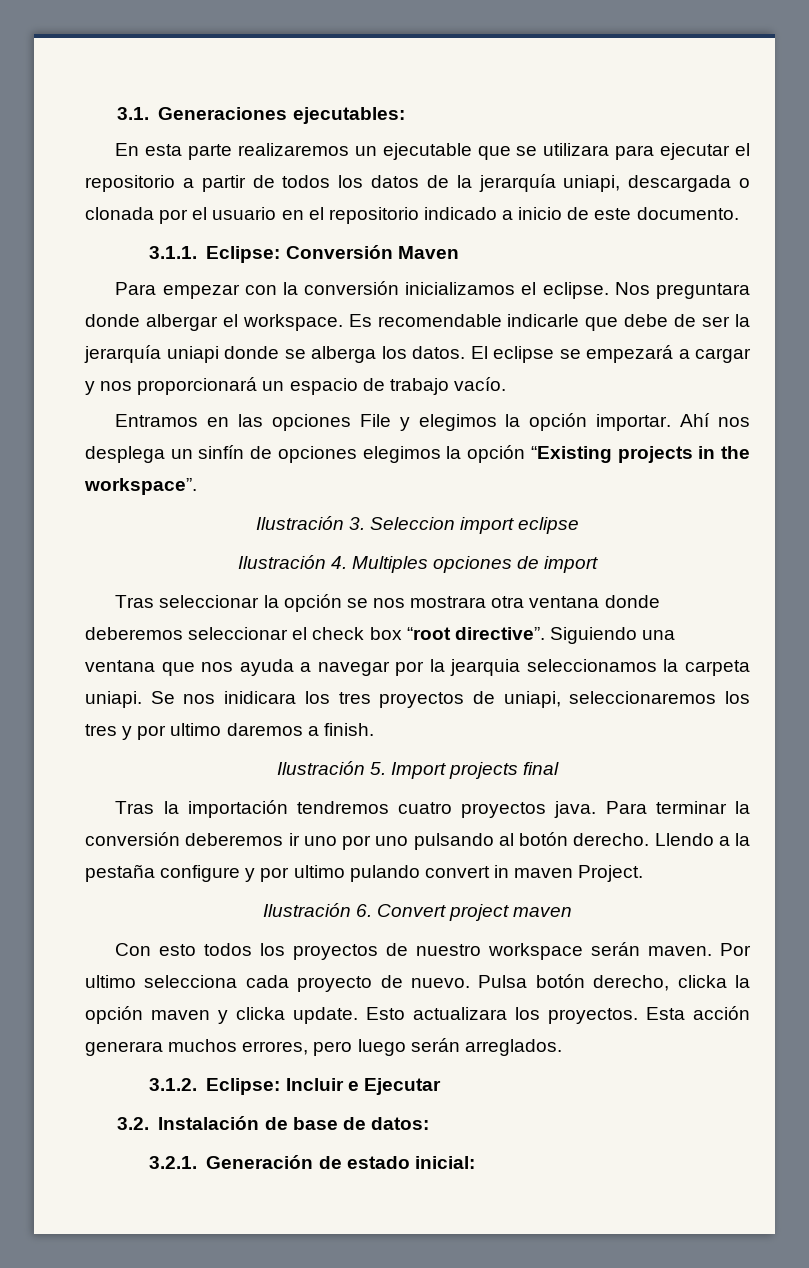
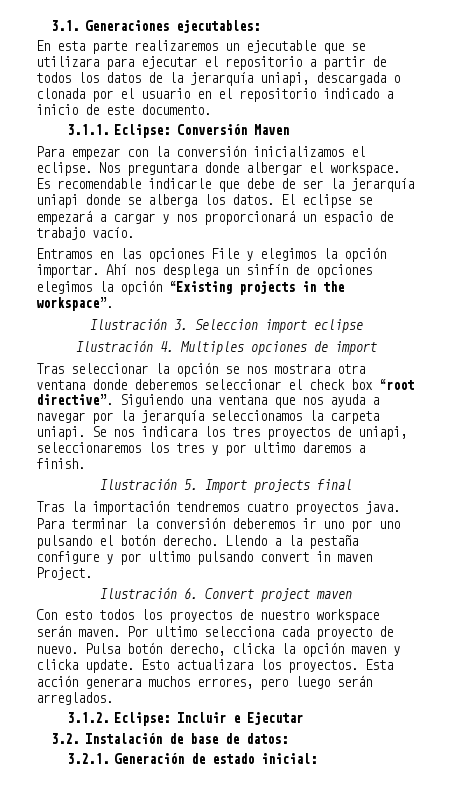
- Siguiendo una ventana que nos ayuda a navegar por la jearquia seleccionamos la carpeta uniapi.
+ Siguiendo una ventana que nos ayuda a navegar por la jerarquía seleccionamos la carpeta uniapi.
- Se nos inidicara los tres proyectos de uniapi, seleccionaremos los tres y por ultimo daremos a finish.
+ Se nos indicara los tres proyectos de uniapi, seleccionaremos los tres y por ultimo daremos a finish.
- Para terminar la conversión deberemos ir uno por uno pulsando al botón derecho.
+ Para terminar la conversión deberemos ir uno por uno pulsando el botón derecho.
- Llendo a la pestaña configure y por ultimo pulando convert in maven Project.
+ Llendo a la pestaña configure y por ultimo pulsando convert in maven Project.

